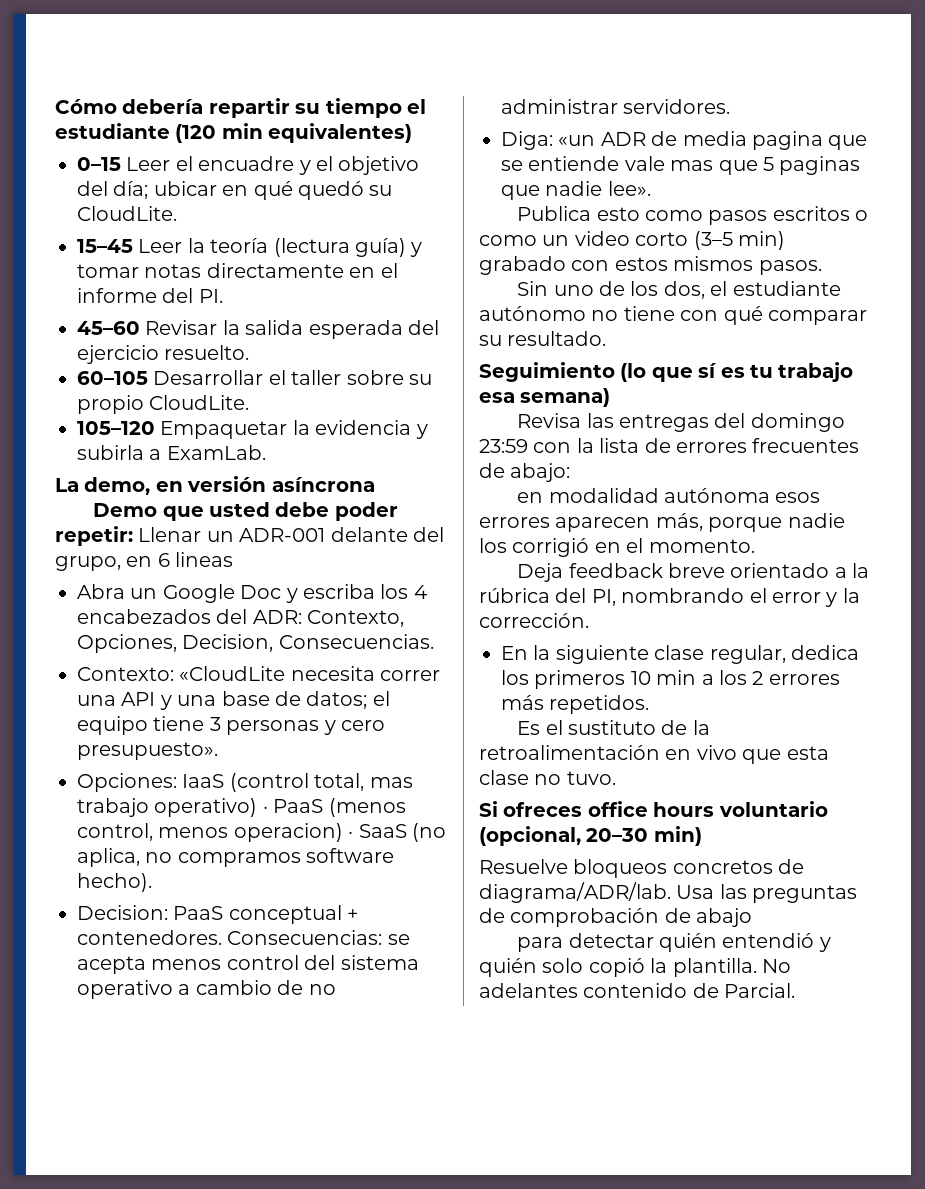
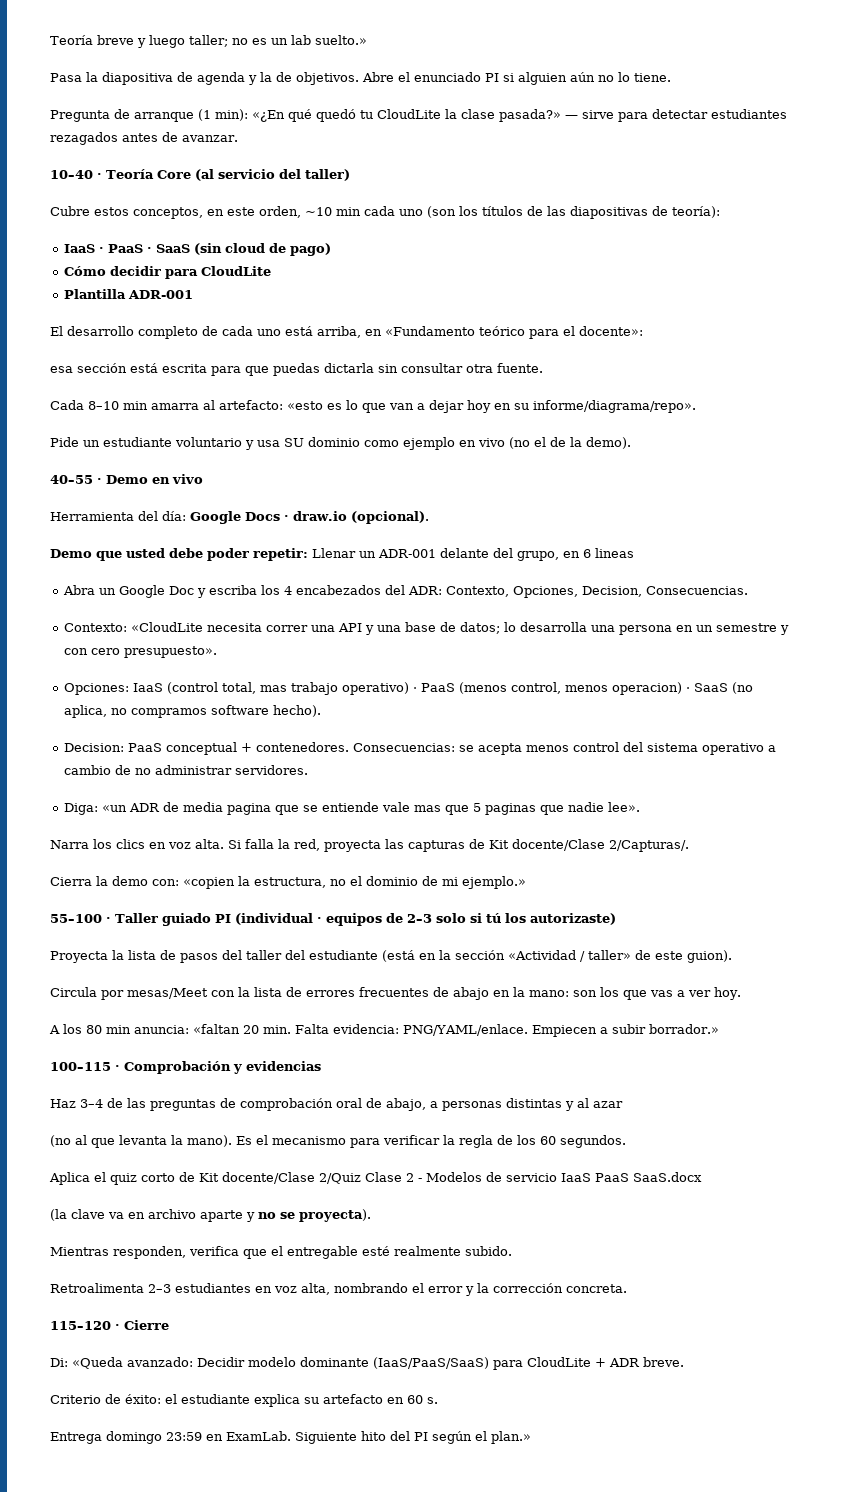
- Cómo debería repartir su tiempo el estudiante (120 min equivalentes)
- 0–15 Leer el encuadre y el objetivo del día; ubicar en qué quedó su CloudLite.
- 15–45 Leer la teoría (lectura guía) y tomar notas directamente en el informe del PI.
- 45–60 Revisar la salida esperada del ejercicio resuelto.
- 60–105 Desarrollar el taller sobre su propio CloudLite.
- 105–120 Empaquetar la evidencia y subirla a ExamLab.
- La demo, en versión asíncrona
+ Teoría breve y luego taller; no es un lab suelto.»
+ Pasa la diapositiva de agenda y la de objetivos. Abre el enunciado PI si alguien aún no lo tiene.
+ Pregunta de arranque (1 min): «¿En qué quedó tu CloudLite la clase pasada?» — sirve para detectar estudiantes rezagados antes de avanzar.
+ 10–40 · Teoría Core (al servicio del taller)
+ Cubre estos conceptos, en este orden, ~10 min cada uno (son los títulos de las diapositivas de teoría):
+ IaaS · PaaS · SaaS (sin cloud de pago)
+ Cómo decidir para CloudLite
+ Plantilla ADR-001
+ El desarrollo completo de cada uno está arriba, en «Fundamento teórico para el docente»:
+ esa sección está escrita para que puedas dictarla sin consultar otra fuente.
+ Cada 8–10 min amarra al artefacto: «esto es lo que van a dejar hoy en su informe/diagrama/repo».
+ Pide un estudiante voluntario y usa SU dominio como ejemplo en vivo (no el de la demo).
+ 40–55 · Demo en vivo
+ Herramienta del día: Google Docs · draw.io (opcional).
- Contexto: «CloudLite necesita correr una API y una base de datos; el equipo tiene 3 personas y cero presupuesto».
+ Contexto: «CloudLite necesita correr una API y una base de datos; lo desarrolla una persona en un semestre y con cero presupuesto».
- Publica esto como pasos escritos o como un video corto (3–5 min) grabado con estos mismos pasos.
- Sin uno de los dos, el estudiante autónomo no tiene con qué comparar su resultado.
- Seguimiento (lo que sí es tu trabajo esa semana)
- Revisa las entregas del domingo 23:59 con la lista de errores frecuentes de abajo:
- en modalidad autónoma esos errores aparecen más, porque nadie los corrigió en el momento.
- Deja feedback breve orientado a la rúbrica del PI, nombrando el error y la corrección.
- En la siguiente clase regular, dedica los primeros 10 min a los 2 errores más repetidos.
- Es el sustituto de la retroalimentación en vivo que esta clase no tuvo.
- Si ofreces office hours voluntario (opcional, 20–30 min)
- Resuelve bloqueos concretos de diagrama/ADR/lab. Usa las preguntas de comprobación de abajo
- para detectar quién entendió y quién solo copió la plantilla. No adelantes contenido de Parcial.
+ Narra los clics en voz alta. Si falla la red, proyecta las capturas de Kit docente/Clase 2/Capturas/.
+ Cierra la demo con: «copien la estructura, no el dominio de mi ejemplo.»
+ 55–100 · Taller guiado PI (individual · equipos de 2–3 solo si tú los autorizaste)
+ Proyecta la lista de pasos del taller del estudiante (está en la sección «Actividad / taller» de este guion).
+ Circula por mesas/Meet con la lista de errores frecuentes de abajo en la mano: son los que vas a ver hoy.
+ A los 80 min anuncia: «faltan 20 min. Falta evidencia: PNG/YAML/enlace. Empiecen a subir borrador.»
+ 100–115 · Comprobación y evidencias
+ Haz 3–4 de las preguntas de comprobación oral de abajo, a personas distintas y al azar
+ (no al que levanta la mano). Es el mecanismo para verificar la regla de los 60 segundos.
+ Aplica el quiz corto de Kit docente/Clase 2/Quiz Clase 2 - Modelos de servicio IaaS PaaS SaaS.docx
+ (la clave va en archivo aparte y no se proyecta).
+ Mientras responden, verifica que el entregable esté realmente subido.
+ Retroalimenta 2–3 estudiantes en voz alta, nombrando el error y la corrección concreta.
+ 115–120 · Cierre
+ Di: «Queda avanzado: Decidir modelo dominante (IaaS/PaaS/SaaS) para CloudLite + ADR breve.
+ Criterio de éxito: el estudiante explica su artefacto en 60 s.
+ Entrega domingo 23:59 en ExamLab. Siguiente hito del PI según el plan.»

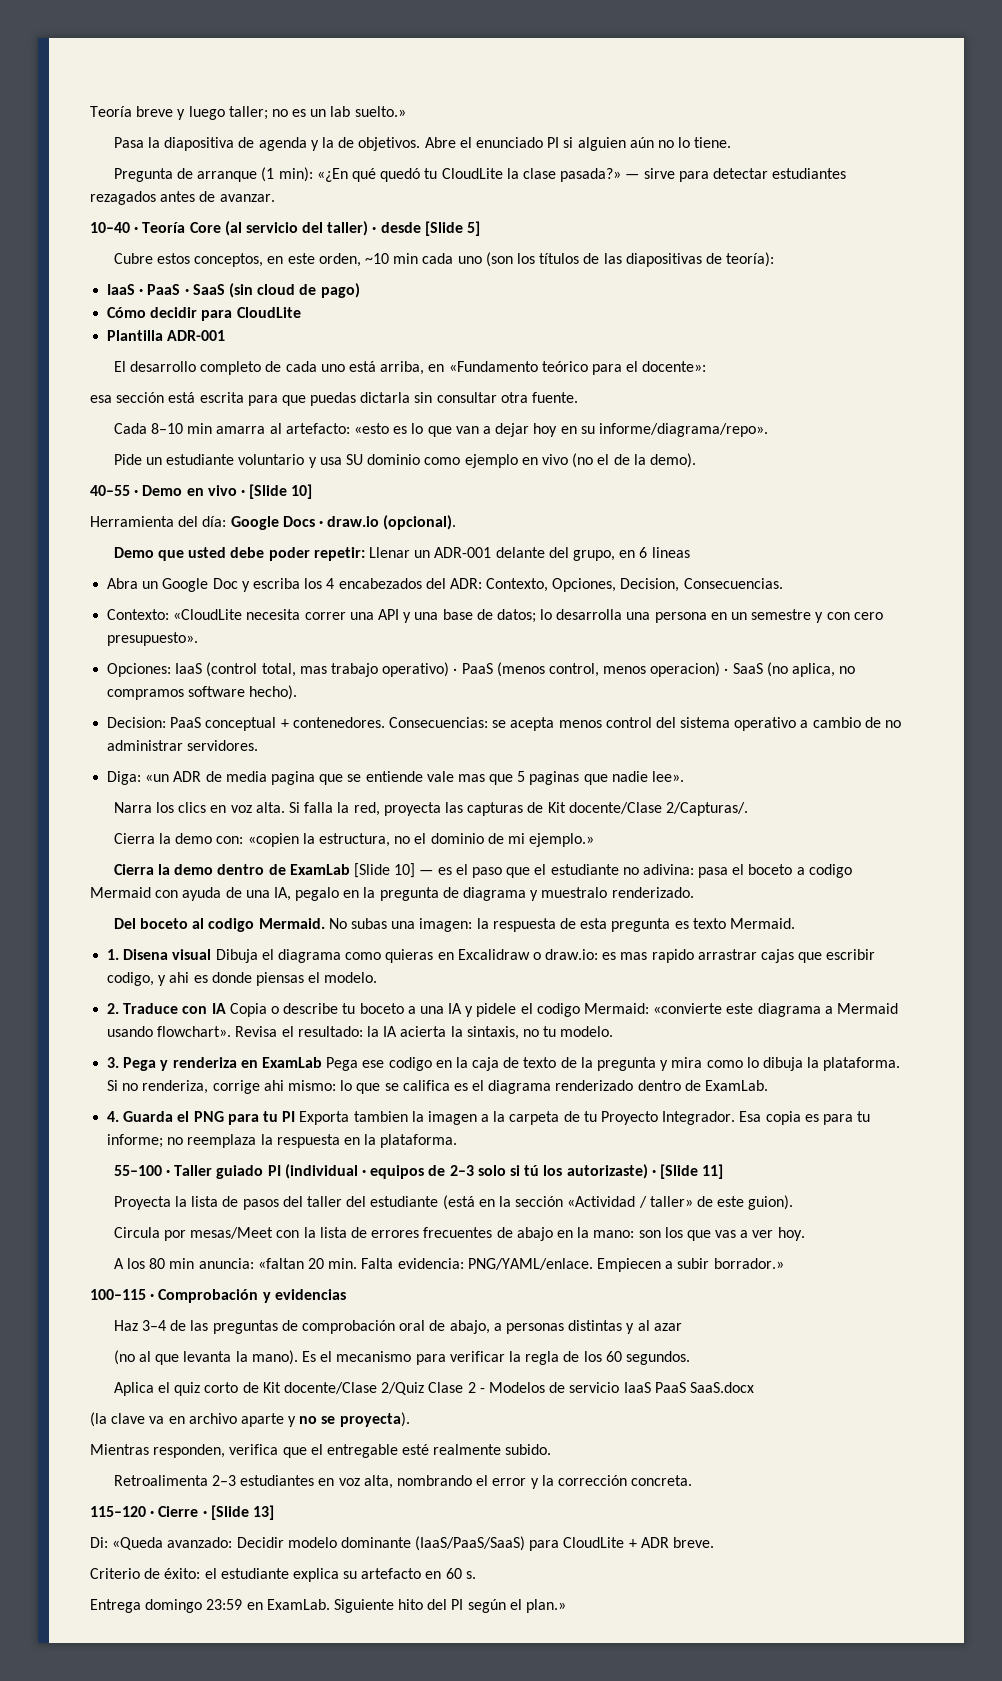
- 10–40 · Teoría Core (al servicio del taller)
+ 10–40 · Teoría Core (al servicio del taller) · desde [Slide 5]
- 40–55 · Demo en vivo
+ 40–55 · Demo en vivo · [Slide 10]
+ Cierra la demo dentro de ExamLab [Slide 10] — es el paso que el estudiante no adivina: pasa el boceto a codigo Mermaid con ayuda de una IA, pegalo en la pregunta de diagrama y muestralo renderizado.
+ Del boceto al codigo Mermaid. No subas una imagen: la respuesta de esta pregunta es texto Mermaid.
+ 1. Disena visual Dibuja el diagrama como quieras en Excalidraw o draw.io: es mas rapido arrastrar cajas que escribir codigo, y ahi es donde piensas el modelo.
+ 2. Traduce con IA Copia o describe tu boceto a una IA y pidele el codigo Mermaid: «convierte este diagrama a Mermaid usando flowchart». Revisa el resultado: la IA acierta la sintaxis, no tu modelo.
+ 3. Pega y renderiza en ExamLab Pega ese codigo en la caja de texto de la pregunta y mira como lo dibuja la plataforma. Si no renderiza, corrige ahi mismo: lo que se califica es el diagrama renderizado dentro de ExamLab.
+ 4. Guarda el PNG para tu PI Exporta tambien la imagen a la carpeta de tu Proyecto Integrador. Esa copia es para tu informe; no reemplaza la respuesta en la plataforma.
- 55–100 · Taller guiado PI (individual · equipos de 2–3 solo si tú los autorizaste)
+ 55–100 · Taller guiado PI (individual · equipos de 2–3 solo si tú los autorizaste) · [Slide 11]
- 115–120 · Cierre
+ 115–120 · Cierre · [Slide 13]

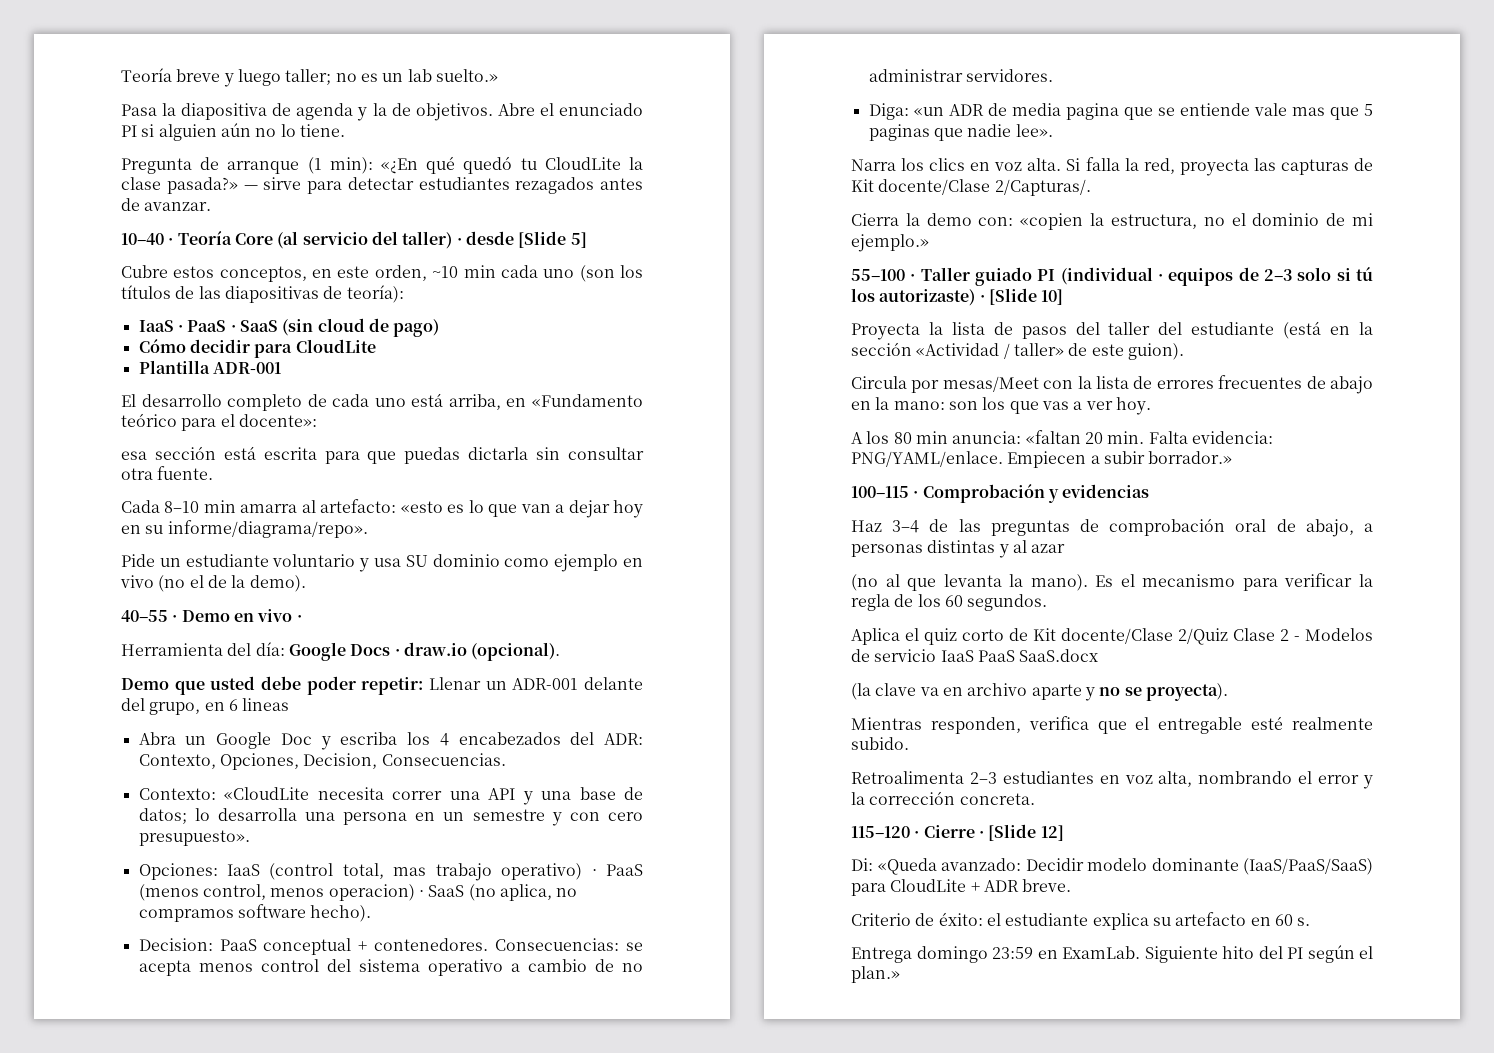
- 40–55 · Demo en vivo · [Slide 10]
+ 40–55 · Demo en vivo ·
- Cierra la demo dentro de ExamLab [Slide 10] — es el paso que el estudiante no adivina: pasa el boceto a codigo Mermaid con ayuda de una IA, pegalo en la pregunta de diagrama y muestralo renderizado.
- Del boceto al codigo Mermaid. No subas una imagen: la respuesta de esta pregunta es texto Mermaid.
- 1. Disena visual Dibuja el diagrama como quieras en Excalidraw o draw.io: es mas rapido arrastrar cajas que escribir codigo, y ahi es donde piensas el modelo.
- 2. Traduce con IA Copia o describe tu boceto a una IA y pidele el codigo Mermaid: «convierte este diagrama a Mermaid usando flowchart». Revisa el resultado: la IA acierta la sintaxis, no tu modelo.
- 3. Pega y renderiza en ExamLab Pega ese codigo en la caja de texto de la pregunta y mira como lo dibuja la plataforma. Si no renderiza, corrige ahi mismo: lo que se califica es el diagrama renderizado dentro de ExamLab.
- 4. Guarda el PNG para tu PI Exporta tambien la imagen a la carpeta de tu Proyecto Integrador. Esa copia es para tu informe; no reemplaza la respuesta en la plataforma.
- 55–100 · Taller guiado PI (individual · equipos de 2–3 solo si tú los autorizaste) · [Slide 11]
+ 55–100 · Taller guiado PI (individual · equipos de 2–3 solo si tú los autorizaste) · [Slide 10]
- 115–120 · Cierre · [Slide 13]
+ 115–120 · Cierre · [Slide 12]

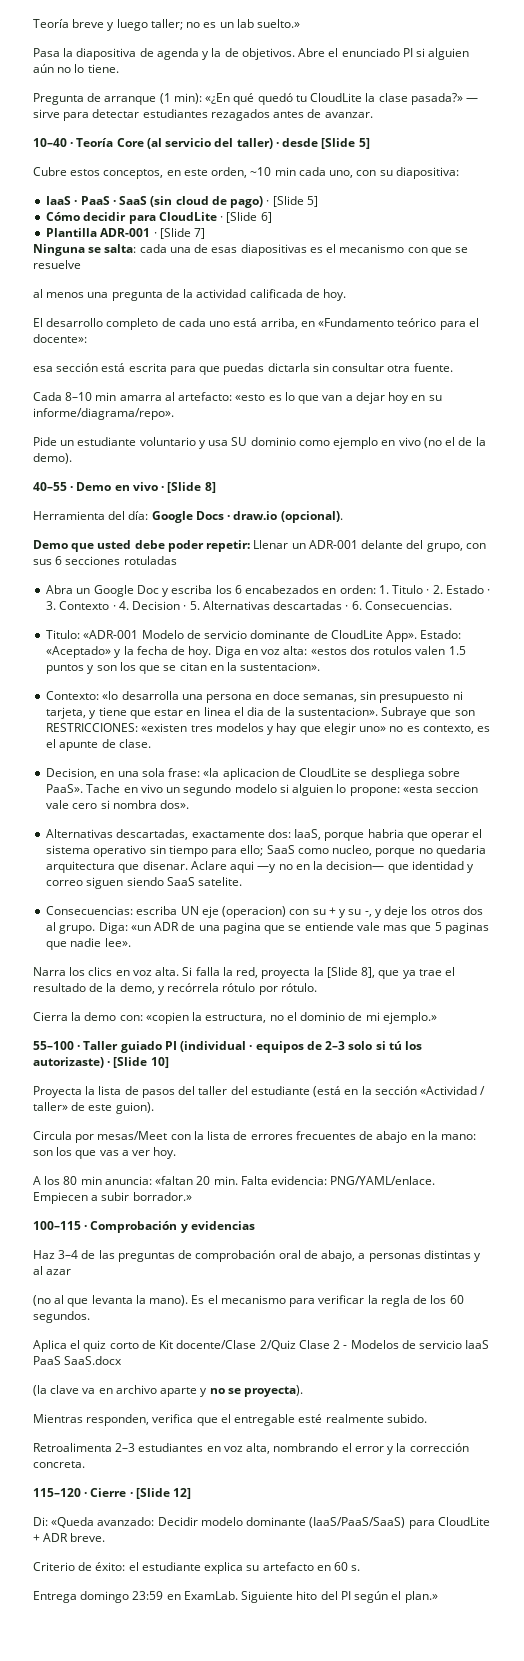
- Cubre estos conceptos, en este orden, ~10 min cada uno (son los títulos de las diapositivas de teoría):
+ Cubre estos conceptos, en este orden, ~10 min cada uno, con su diapositiva:
- IaaS · PaaS · SaaS (sin cloud de pago)
+ IaaS · PaaS · SaaS (sin cloud de pago) · [Slide 5]
- Cómo decidir para CloudLite
+ Cómo decidir para CloudLite · [Slide 6]
- Plantilla ADR-001
+ Plantilla ADR-001 · [Slide 7]
+ Ninguna se salta: cada una de esas diapositivas es el mecanismo con que se resuelve
+ al menos una pregunta de la actividad calificada de hoy.
- 40–55 · Demo en vivo ·
+ 40–55 · Demo en vivo · [Slide 8]
- Demo que usted debe poder repetir: Llenar un ADR-001 delante del grupo, en 6 lineas
+ Demo que usted debe poder repetir: Llenar un ADR-001 delante del grupo, con sus 6 secciones rotuladas
- Abra un Google Doc y escriba los 4 encabezados del ADR: Contexto, Opciones, Decision, Consecuencias.
- Contexto: «CloudLite necesita correr una API y una base de datos; lo desarrolla una persona en un semestre y con cero presupuesto».
- Opciones: IaaS (control total, mas trabajo operativo) · PaaS (menos control, menos operacion) · SaaS (no aplica, no compramos software hecho).
- Decision: PaaS conceptual + contenedores. Consecuencias: se acepta menos control del sistema operativo a cambio de no administrar servidores.
- Diga: «un ADR de media pagina que se entiende vale mas que 5 paginas que nadie lee».
+ Abra un Google Doc y escriba los 6 encabezados en orden: 1. Titulo · 2. Estado · 3. Contexto · 4. Decision · 5. Alternativas descartadas · 6. Consecuencias.
+ Titulo: «ADR-001 Modelo de servicio dominante de CloudLite App». Estado: «Aceptado» y la fecha de hoy. Diga en voz alta: «estos dos rotulos valen 1.5 puntos y son los que se citan en la sustentacion».
+ Contexto: «lo desarrolla una persona en doce semanas, sin presupuesto ni tarjeta, y tiene que estar en linea el dia de la sustentacion». Subraye que son RESTRICCIONES: «existen tres modelos y hay que elegir uno» no es contexto, es el apunte de clase.
+ Decision, en una sola frase: «la aplicacion de CloudLite se despliega sobre PaaS». Tache en vivo un segundo modelo si alguien lo propone: «esta seccion vale cero si nombra dos».
+ Alternativas descartadas, exactamente dos: IaaS, porque habria que operar el sistema operativo sin tiempo para ello; SaaS como nucleo, porque no quedaria arquitectura que disenar. Aclare aqui —y no en la decision— que identidad y correo siguen siendo SaaS satelite.
+ Consecuencias: escriba UN eje (operacion) con su + y su -, y deje los otros dos al grupo. Diga: «un ADR de una pagina que se entiende vale mas que 5 paginas que nadie lee».
- Si falla la red, proyecta las capturas de Kit docente/Clase 2/Capturas/.
+ Si falla la red, proyecta la [Slide 8], que ya trae el resultado de la demo, y recórrela rótulo por rótulo.

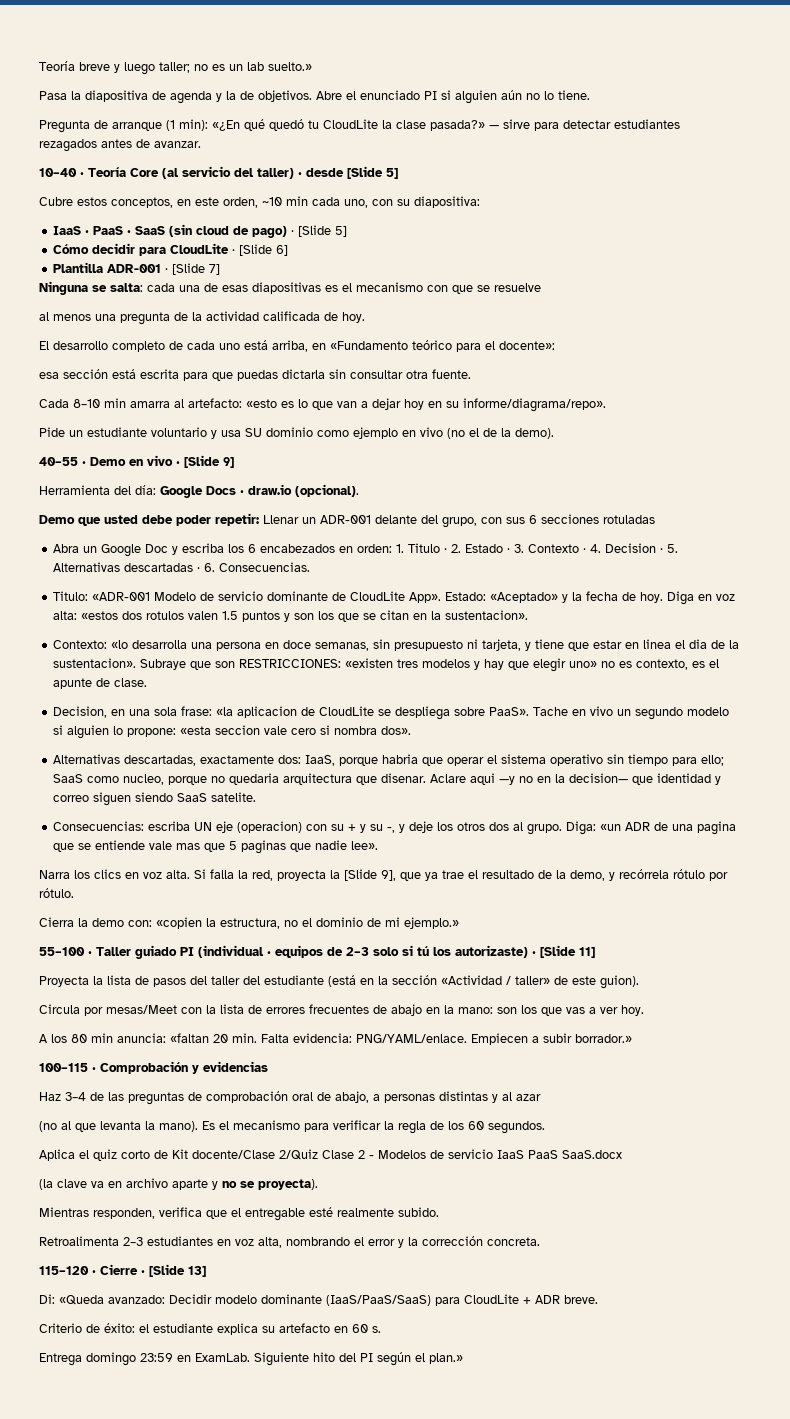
- 40–55 · Demo en vivo · [Slide 8]
+ 40–55 · Demo en vivo · [Slide 9]
- Si falla la red, proyecta la [Slide 8], que ya trae el resultado de la demo, y recórrela rótulo por rótulo.
+ Si falla la red, proyecta la [Slide 9], que ya trae el resultado de la demo, y recórrela rótulo por rótulo.
- 55–100 · Taller guiado PI (individual · equipos de 2–3 solo si tú los autorizaste) · [Slide 10]
+ 55–100 · Taller guiado PI (individual · equipos de 2–3 solo si tú los autorizaste) · [Slide 11]
- 115–120 · Cierre · [Slide 12]
+ 115–120 · Cierre · [Slide 13]

